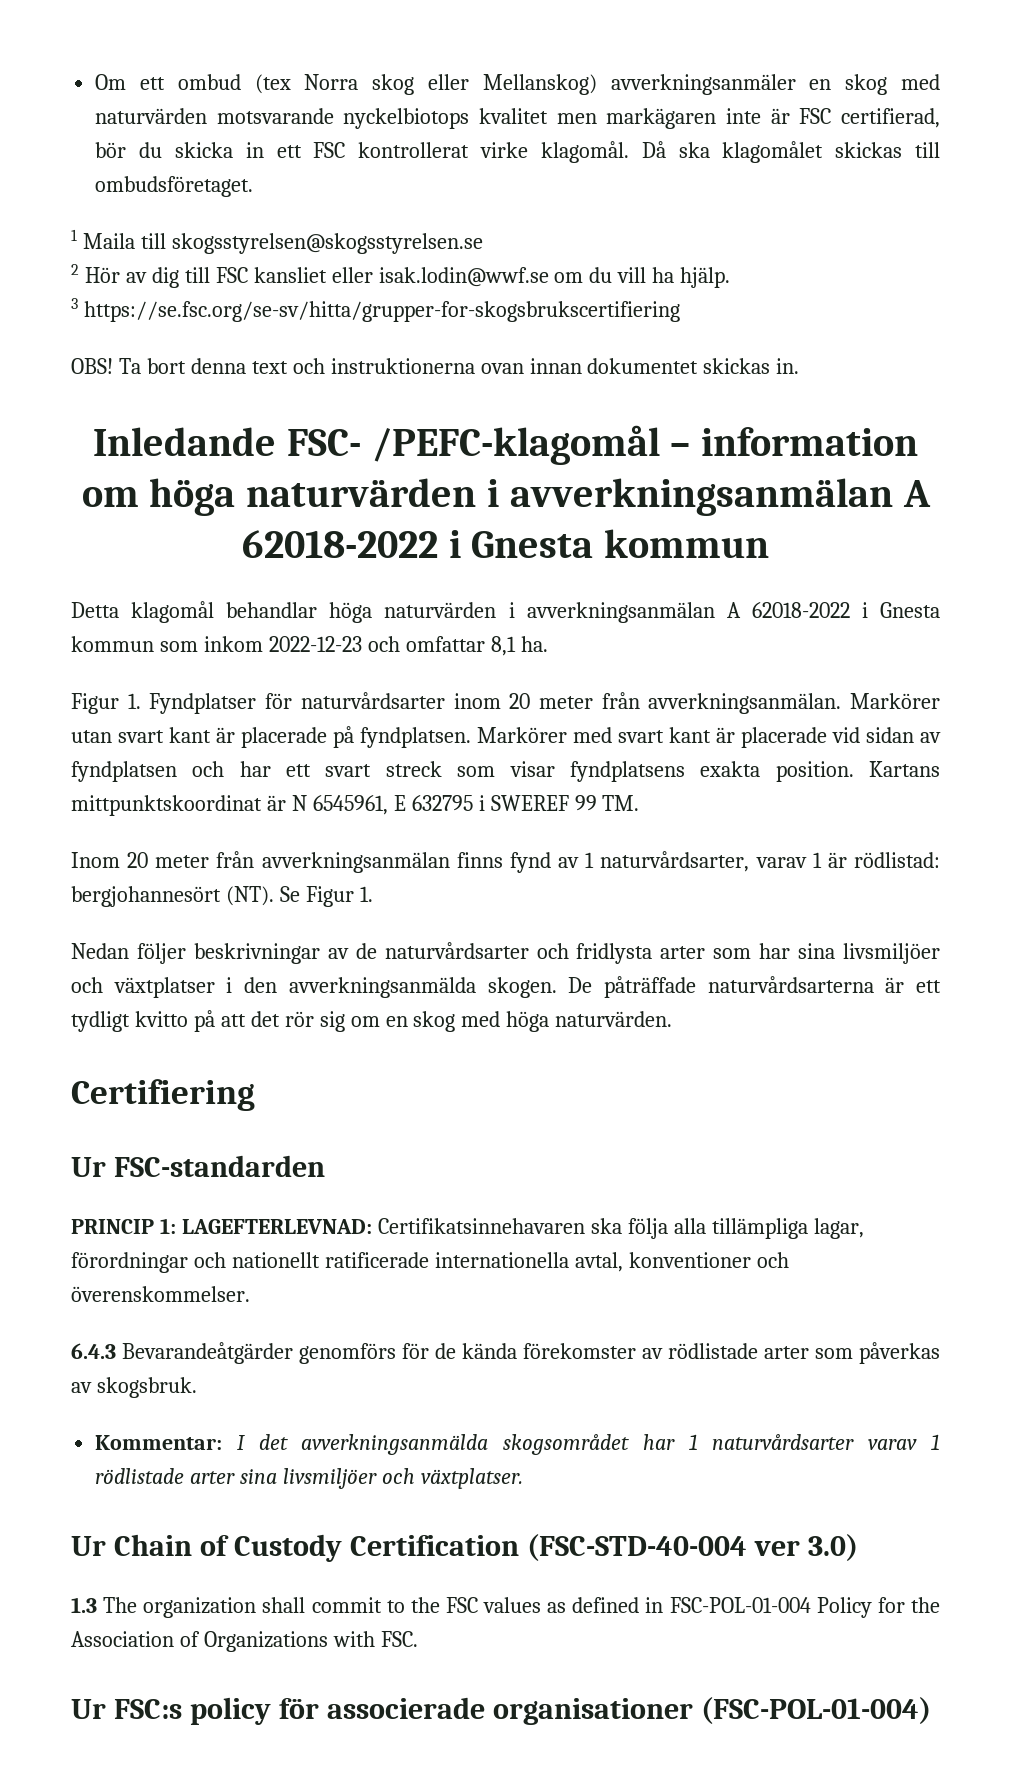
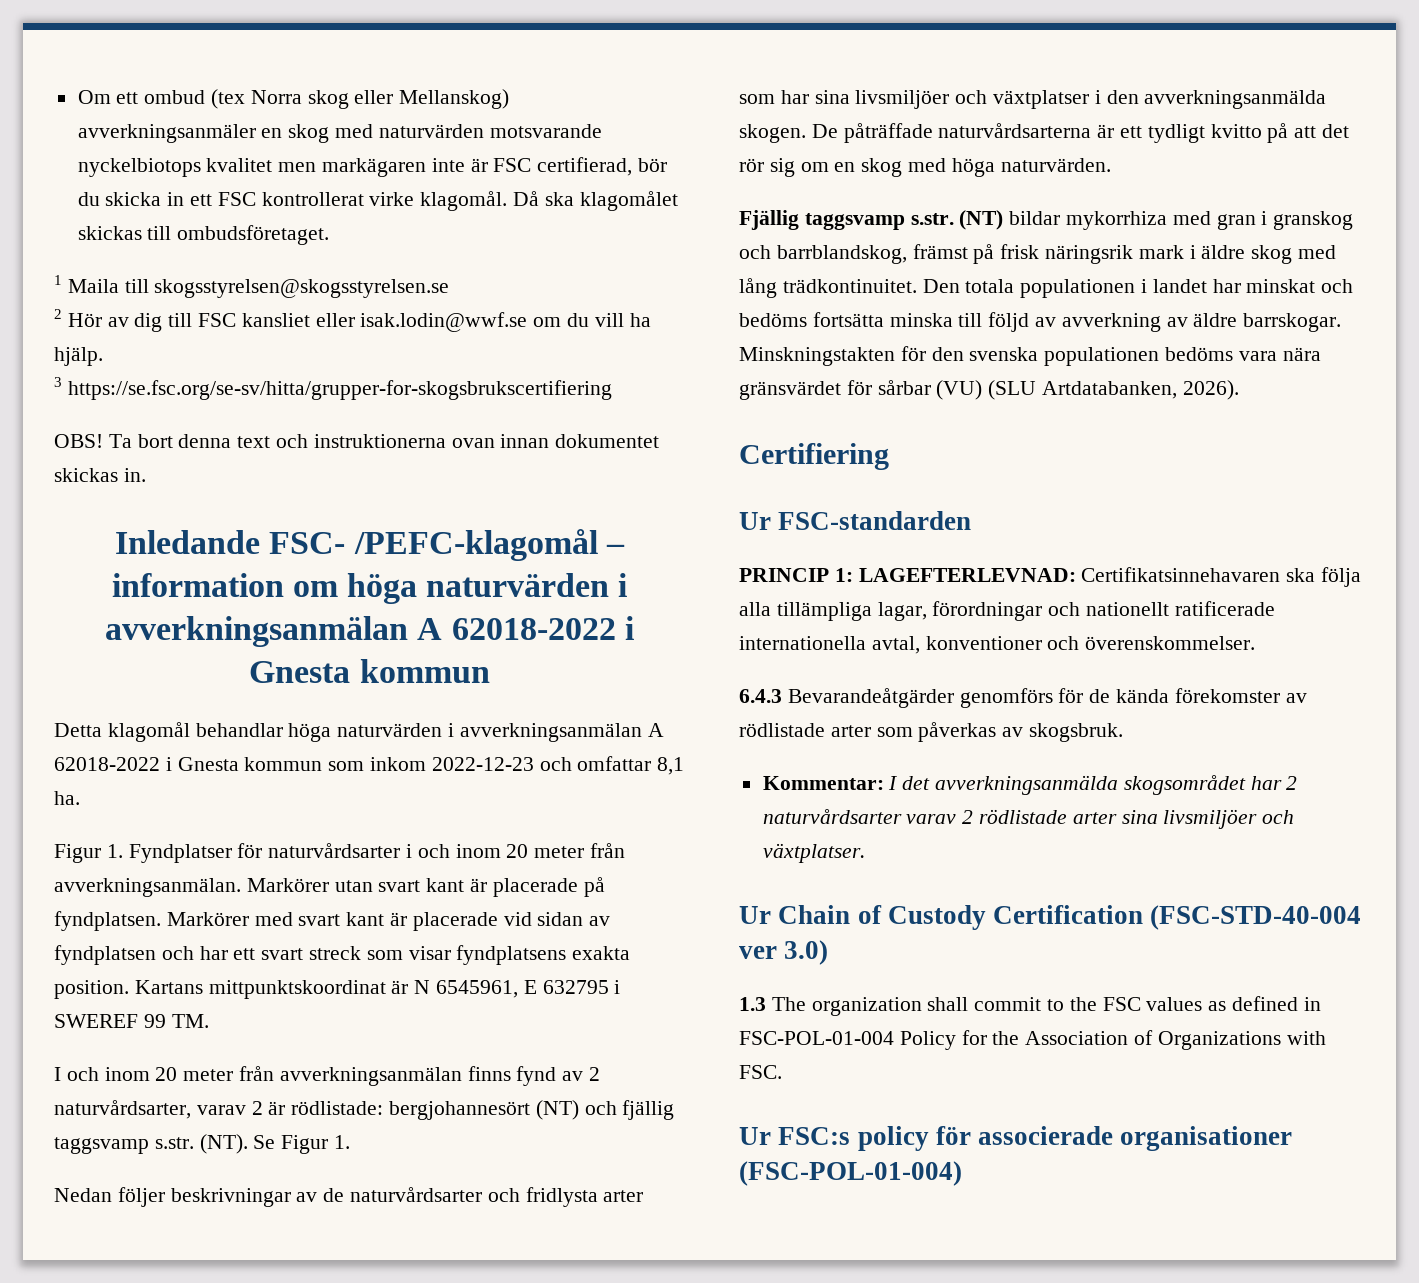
- Figur 1. Fyndplatser för naturvårdsarter inom 20 meter från avverkningsanmälan.
+ Figur 1. Fyndplatser för naturvårdsarter i och inom 20 meter från avverkningsanmälan.
- Inom 20 meter från avverkningsanmälan finns fynd av 1 naturvårdsarter, varav 1 är rödlistad: bergjohannesört (NT). Se Figur 1.
+ I och inom 20 meter från avverkningsanmälan finns fynd av 2 naturvårdsarter, varav 2 är rödlistade: bergjohannesört (NT) och fjällig taggsvamp s.str. (NT). Se Figur 1.
+ Fjällig taggsvamp s.str. (NT) bildar mykorrhiza med gran i granskog och barrblandskog, främst på frisk näringsrik mark i äldre skog med lång trädkontinuitet. Den totala populationen i landet har minskat och bedöms fortsätta minska till följd av avverkning av äldre barrskogar. Minskningstakten för den svenska populationen bedöms vara nära gränsvärdet för sårbar (VU) (SLU Artdatabanken, 2026).
- Kommentar: I det avverkningsanmälda skogsområdet har 1 naturvårdsarter varav 1 rödlistade arter sina livsmiljöer och växtplatser.
+ Kommentar: I det avverkningsanmälda skogsområdet har 2 naturvårdsarter varav 2 rödlistade arter sina livsmiljöer och växtplatser.

